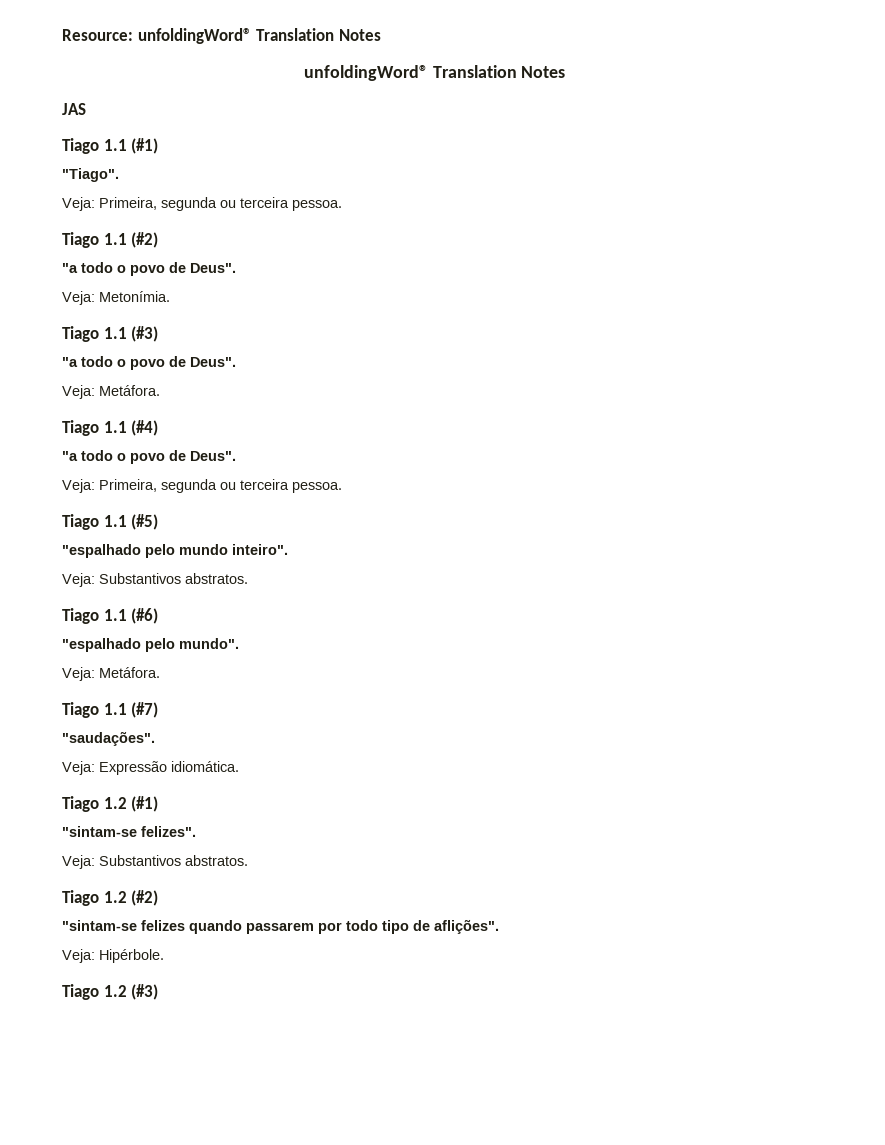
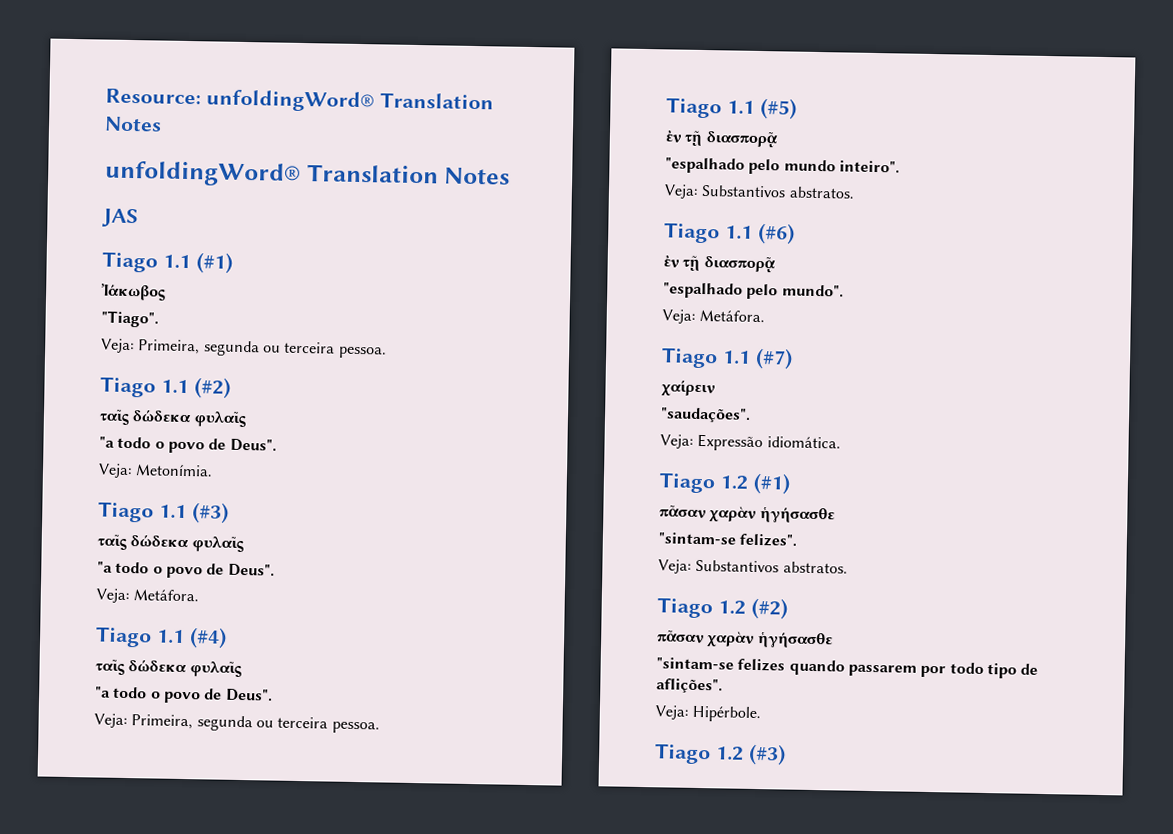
+ Ἰάκωβος
  Tiago 1.1 (#2)
+ ταῖς δώδεκα φυλαῖς
  Tiago 1.1 (#3)
+ ταῖς δώδεκα φυλαῖς
  Tiago 1.1 (#4)
+ ταῖς δώδεκα φυλαῖς
  Tiago 1.1 (#5)
+ ἐν τῇ διασπορᾷ
  Tiago 1.1 (#6)
+ ἐν τῇ διασπορᾷ
+ χαίρειν
  Tiago 1.2 (#1)
+ πᾶσαν χαρὰν ἡγήσασθε
  Tiago 1.2 (#2)
+ πᾶσαν χαρὰν ἡγήσασθε

